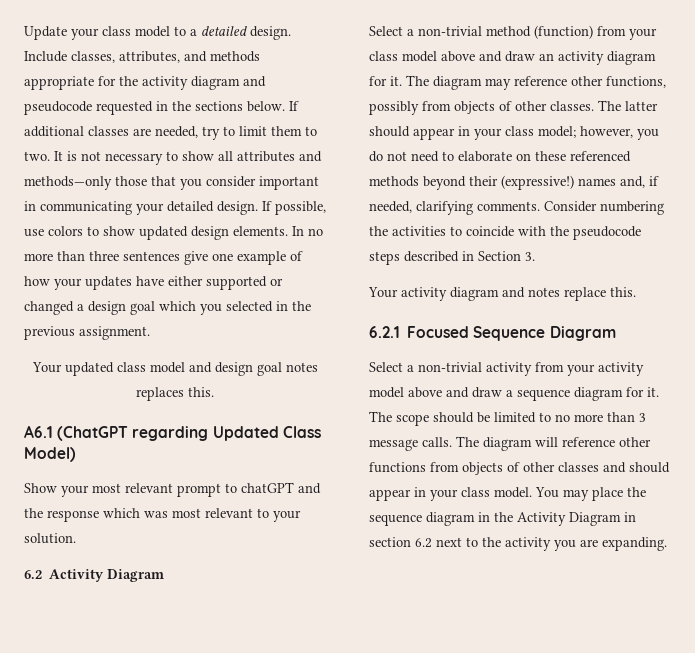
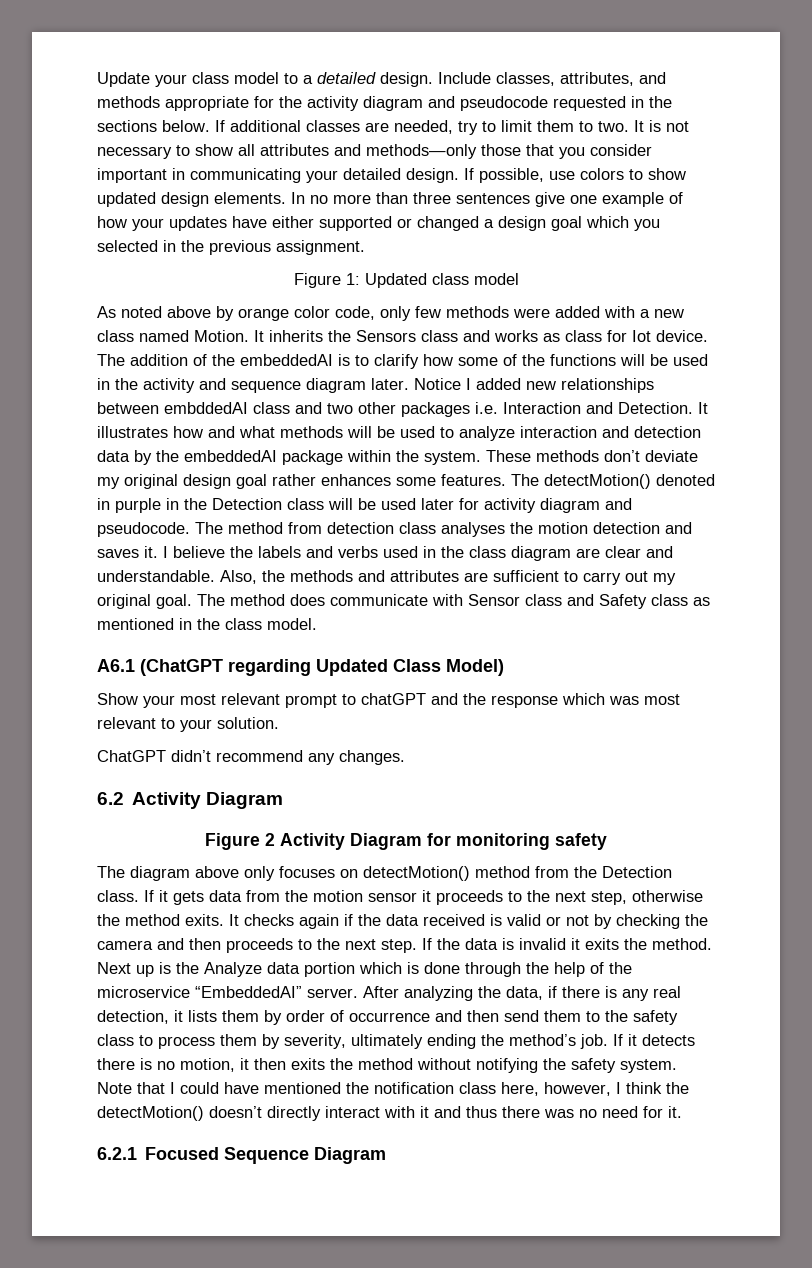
- Your updated class model and design goal notes replaces this.
+ Figure 1: Updated class model
+ As noted above by orange color code, only few methods were added with a new class named Motion. It inherits the Sensors class and works as class for Iot device. The addition of the embeddedAI is to clarify how some of the functions will be used in the activity and sequence diagram later. Notice I added new relationships between embddedAI class and two other packages i.e. Interaction and Detection. It illustrates how and what methods will be used to analyze interaction and detection data by the embeddedAI package within the system. These methods don’t deviate my original design goal rather enhances some features. The detectMotion() denoted in purple in the Detection class will be used later for activity diagram and pseudocode. The method from detection class analyses the motion detection and saves it. I believe the labels and verbs used in the class diagram are clear and understandable. Also, the methods and attributes are sufficient to carry out my original goal. The method does communicate with Sensor class and Safety class as mentioned in the class model.
+ ChatGPT didn’t recommend any changes.
  6.2 Activity Diagram
- Select a non-trivial method (function) from your class model above and draw an activity diagram for it. The diagram may reference other functions, possibly from objects of other classes. The latter should appear in your class model; however, you do not need to elaborate on these referenced methods beyond their (expressive!) names and, if needed, clarifying comments. Consider numbering the activities to coincide with the pseudocode steps described in Section 3.
- Your activity diagram and notes replace this.
+ Figure 2 Activity Diagram for monitoring safety
+ The diagram above only focuses on detectMotion() method from the Detection class. If it gets data from the motion sensor it proceeds to the next step, otherwise the method exits. It checks again if the data received is valid or not by checking the camera and then proceeds to the next step. If the data is invalid it exits the method. Next up is the Analyze data portion which is done through the help of the microservice “EmbeddedAI” server. After analyzing the data, if there is any real detection, it lists them by order of occurrence and then send them to the safety class to process them by severity, ultimately ending the method’s job. If it detects there is no motion, it then exits the method without notifying the safety system. Note that I could have mentioned the notification class here, however, I think the detectMotion() doesn’t directly interact with it and thus there was no need for it.
  6.2.1 Focused Sequence Diagram
- Select a non-trivial activity from your activity model above and draw a sequence diagram for it. The scope should be limited to no more than 3 message calls. The diagram will reference other functions from objects of other classes and should appear in your class model. You may place the sequence diagram in the Activity Diagram in section 6.2 next to the activity you are expanding.

